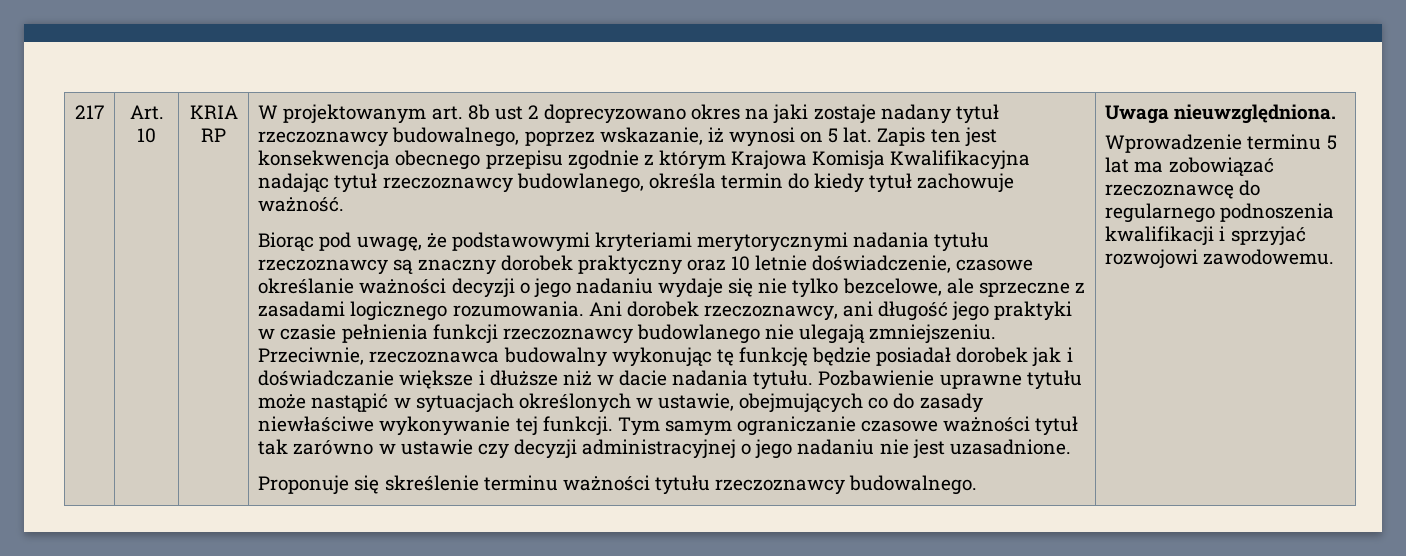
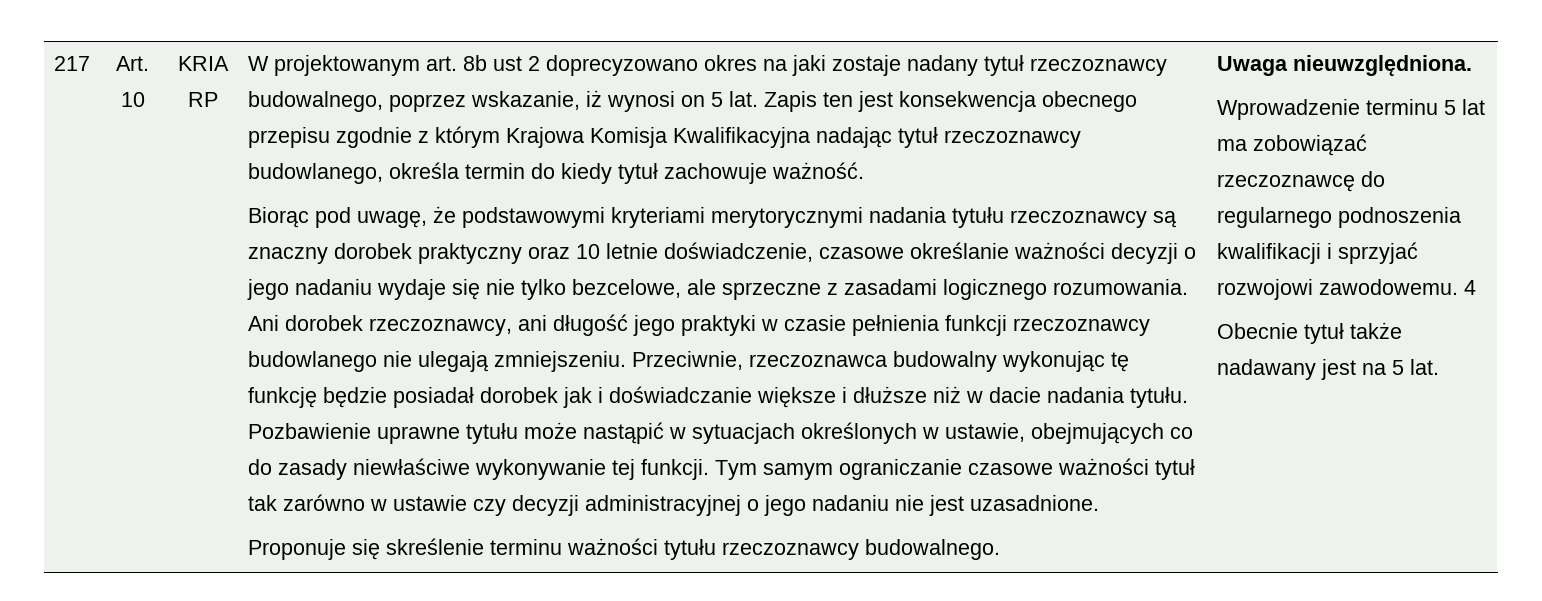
+ 4
+ Obecnie tytuł także nadawany jest na 5 lat.

